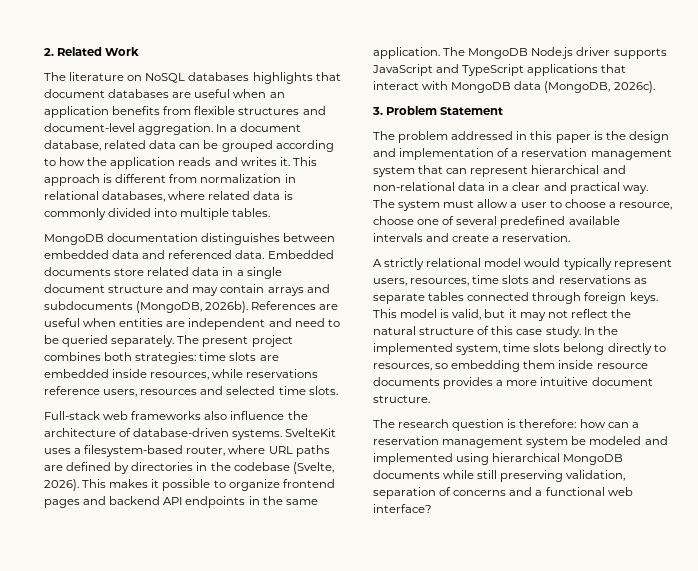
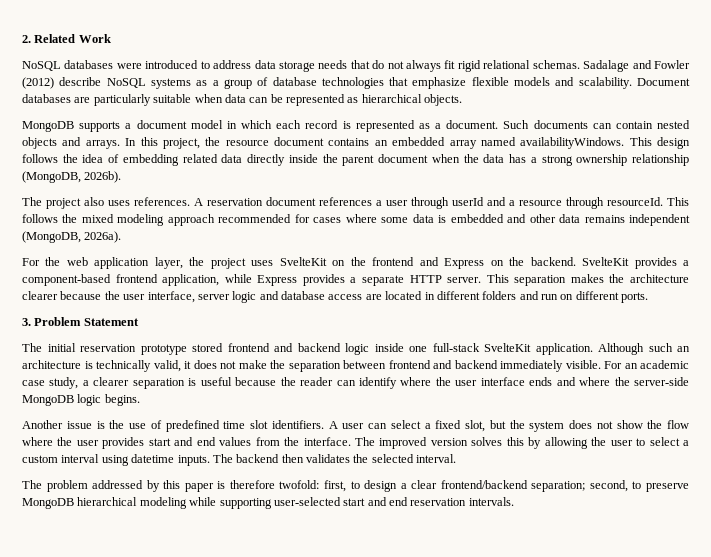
- The literature on NoSQL databases highlights that document databases are useful when an application benefits from flexible structures and document-level aggregation. In a document database, related data can be grouped according to how the application reads and writes it. This approach is different from normalization in relational databases, where related data is commonly divided into multiple tables.
- MongoDB documentation distinguishes between embedded data and referenced data. Embedded documents store related data in a single document structure and may contain arrays and subdocuments (MongoDB, 2026b). References are useful when entities are independent and need to be queried separately. The present project combines both strategies: time slots are embedded inside resources, while reservations reference users, resources and selected time slots.
- Full-stack web frameworks also influence the architecture of database-driven systems. SvelteKit uses a filesystem-based router, where URL paths are defined by directories in the codebase (Svelte, 2026). This makes it possible to organize frontend pages and backend API endpoints in the same application. The MongoDB Node.js driver supports JavaScript and TypeScript applications that interact with MongoDB data (MongoDB, 2026c).
+ NoSQL databases were introduced to address data storage needs that do not always fit rigid relational schemas. Sadalage and Fowler (2012) describe NoSQL systems as a group of database technologies that emphasize flexible models and scalability. Document databases are particularly suitable when data can be represented as hierarchical objects.
+ MongoDB supports a document model in which each record is represented as a document. Such documents can contain nested objects and arrays. In this project, the resource document contains an embedded array named availabilityWindows. This design follows the idea of embedding related data directly inside the parent document when the data has a strong ownership relationship (MongoDB, 2026b).
+ The project also uses references. A reservation document references a user through userId and a resource through resourceId. This follows the mixed modeling approach recommended for cases where some data is embedded and other data remains independent (MongoDB, 2026a).
+ For the web application layer, the project uses SvelteKit on the frontend and Express on the backend. SvelteKit provides a component-based frontend application, while Express provides a separate HTTP server. This separation makes the architecture clearer because the user interface, server logic and database access are located in different folders and run on different ports.
  3. Problem Statement
+ The initial reservation prototype stored frontend and backend logic inside one full-stack SvelteKit application. Although such an architecture is technically valid, it does not make the separation between frontend and backend immediately visible. For an academic case study, a clearer separation is useful because the reader can identify where the user interface ends and where the server-side MongoDB logic begins.
+ Another issue is the use of predefined time slot identifiers. A user can select a fixed slot, but the system does not show the flow where the user provides start and end values from the interface. The improved version solves this by allowing the user to select a custom interval using datetime inputs. The backend then validates the selected interval.
- The problem addressed in this paper is the design and implementation of a reservation management system that can represent hierarchical and non-relational data in a clear and practical way. The system must allow a user to choose a resource, choose one of several predefined available intervals and create a reservation.
- A strictly relational model would typically represent users, resources, time slots and reservations as separate tables connected through foreign keys. This model is valid, but it may not reflect the natural structure of this case study. In the implemented system, time slots belong directly to resources, so embedding them inside resource documents provides a more intuitive document structure.
- The research question is therefore: how can a reservation management system be modeled and implemented using hierarchical MongoDB documents while still preserving validation, separation of concerns and a functional web interface?
+ The problem addressed by this paper is therefore twofold: first, to design a clear frontend/backend separation; second, to preserve MongoDB hierarchical modeling while supporting user-selected start and end reservation intervals.

